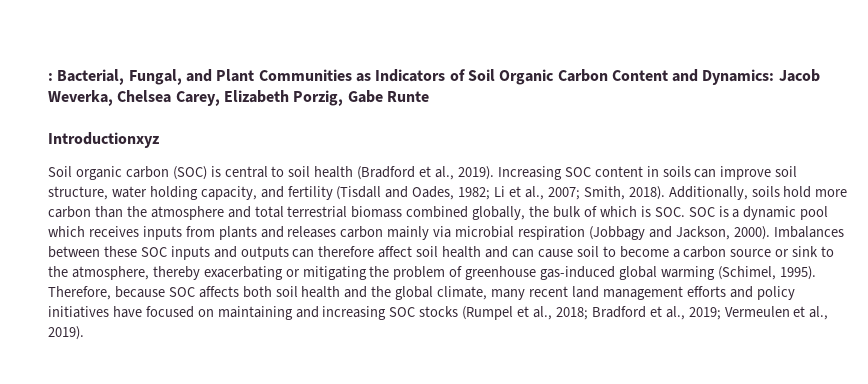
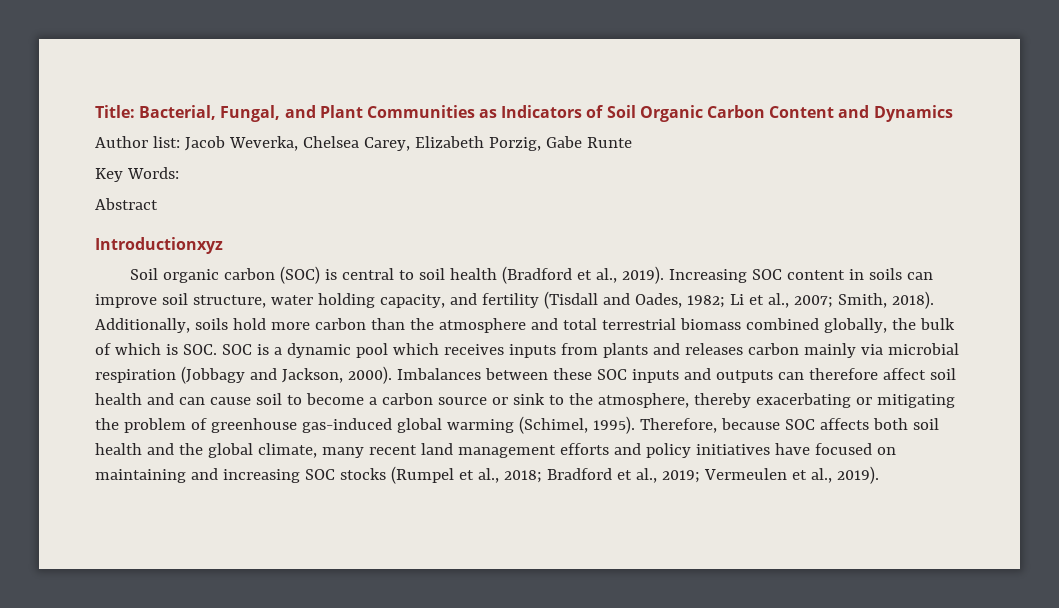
- : Bacterial, Fungal, and Plant Communities as Indicators of Soil Organic Carbon Content and Dynamics: Jacob Weverka, Chelsea Carey, Elizabeth Porzig, Gabe Runte
+ Title: Bacterial, Fungal, and Plant Communities as Indicators of Soil Organic Carbon Content and Dynamics
+ Author list: Jacob Weverka, Chelsea Carey, Elizabeth Porzig, Gabe Runte
+ Key Words:
+ Abstract

